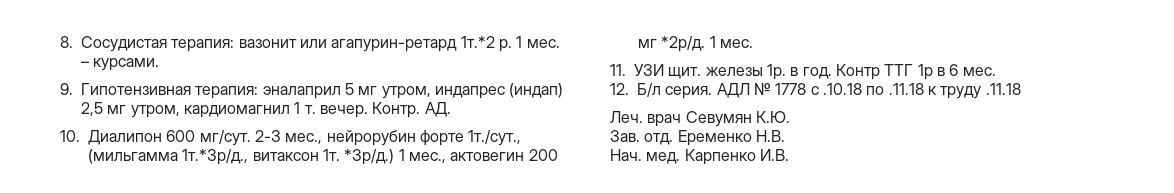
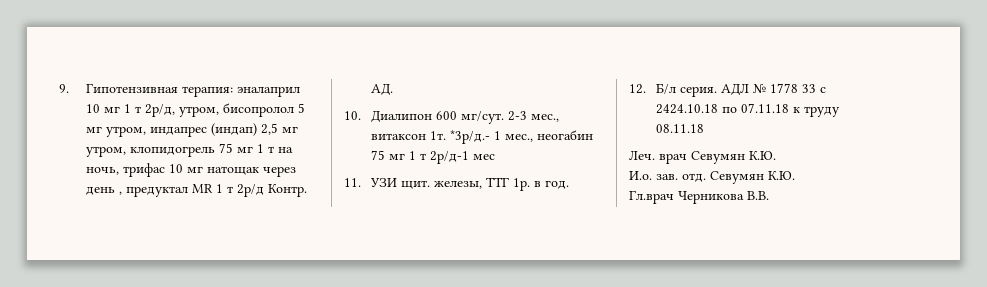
- 8. Сосудистая терапия: вазонит или агапурин-ретард 1т.*2 р. 1 мес. – курсами.
- 9. Гипотензивная терапия: эналаприл 5 мг утром, индапрес (индап) 2,5 мг утром, кардиомагнил 1 т. вечер. Контр.
+ 9. Гипотензивная терапия: эналаприл 10 мг 1 т 2р/д, утром, бисопролол 5 мг утром, индапрес (индап) 2,5 мг утром, клопидогрель 75 мг 1 т на ночь, трифас 10 мг натощак через день , предуктал MR 1 т 2р/д Контр.
- 2-3 мес., нейрорубин форте 1т./сут., (мильгамма 1т.*3р/д., витаксон 1т.
+ 2-3 мес., витаксон 1т.
- *3р/д.) 1 мес., актовегин 200 мг *2р/д. 1 мес.
+ *3р/д.- 1 мес., неогабин 75 мг 1 т 2р/д-1 мес
- 11. УЗИ щит. железы 1р. в год. Контр ТТГ 1р в 6 мес.
+ 11. УЗИ щит. железы, ТТГ 1р. в год.
- АДЛ № 1778 с .10.18 по .11.18 к труду .11.18
+ АДЛ № 1778 33 с 2424.10.18 по 07.11.18 к труду 08.11.18
- Зав. отд. Еременко Н.В.
- Нач. мед. Карпенко И.В.
+ И.о. зав. отд. Севумян К.Ю.
+ Гл.врач Черникова В.В.

